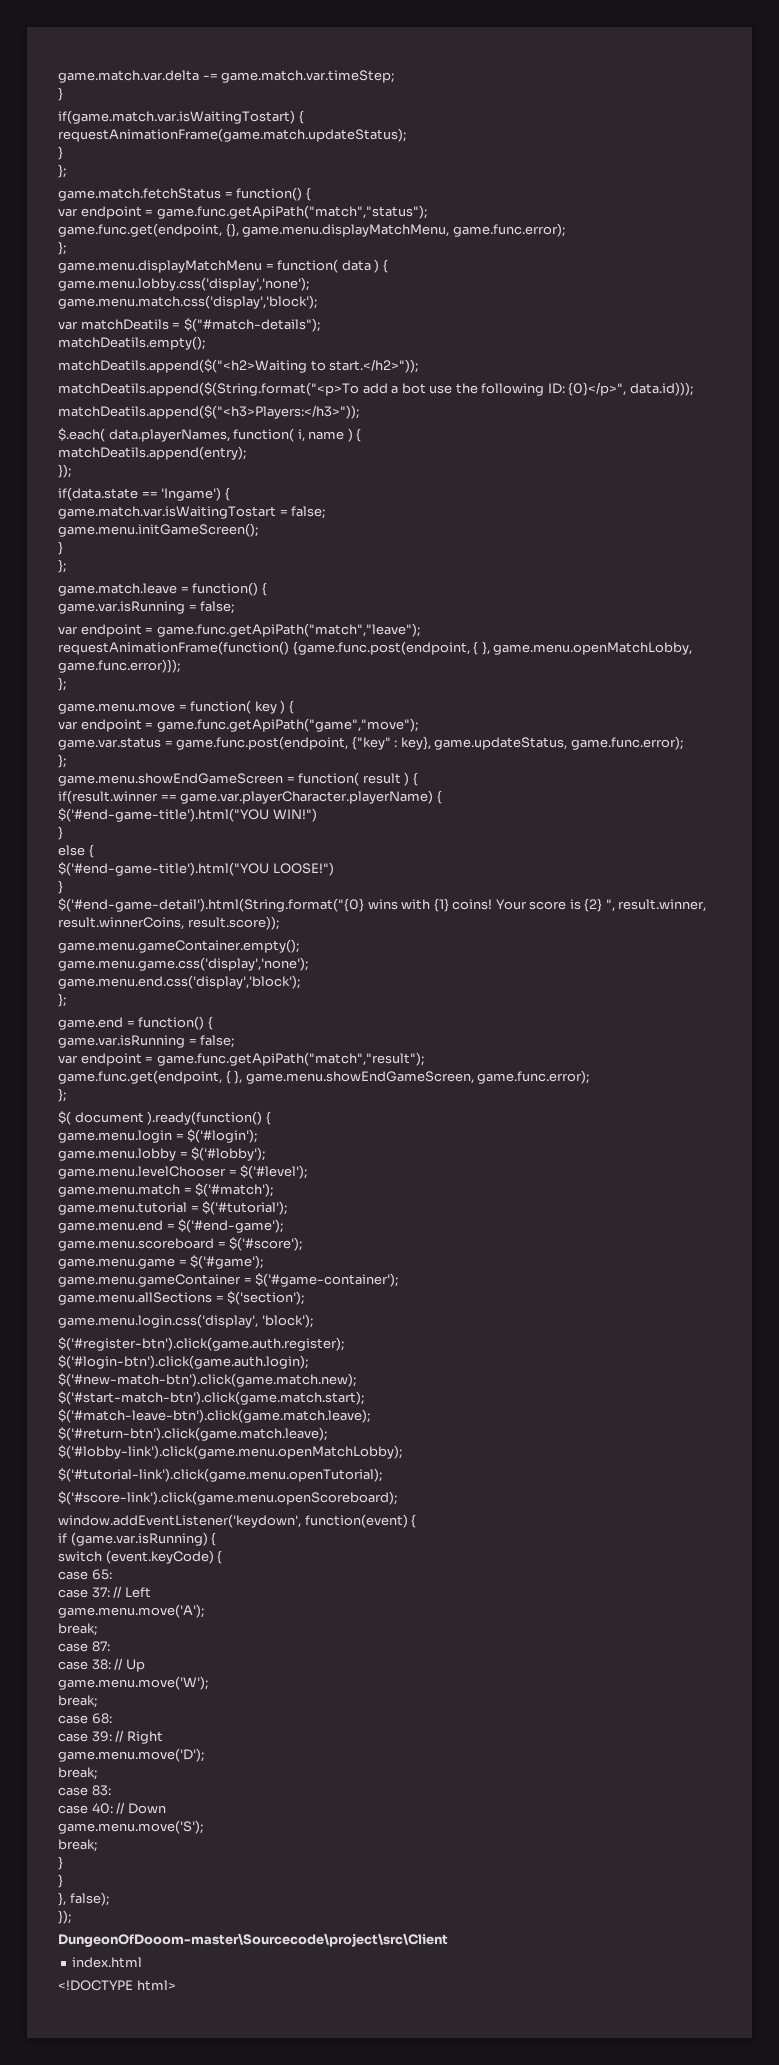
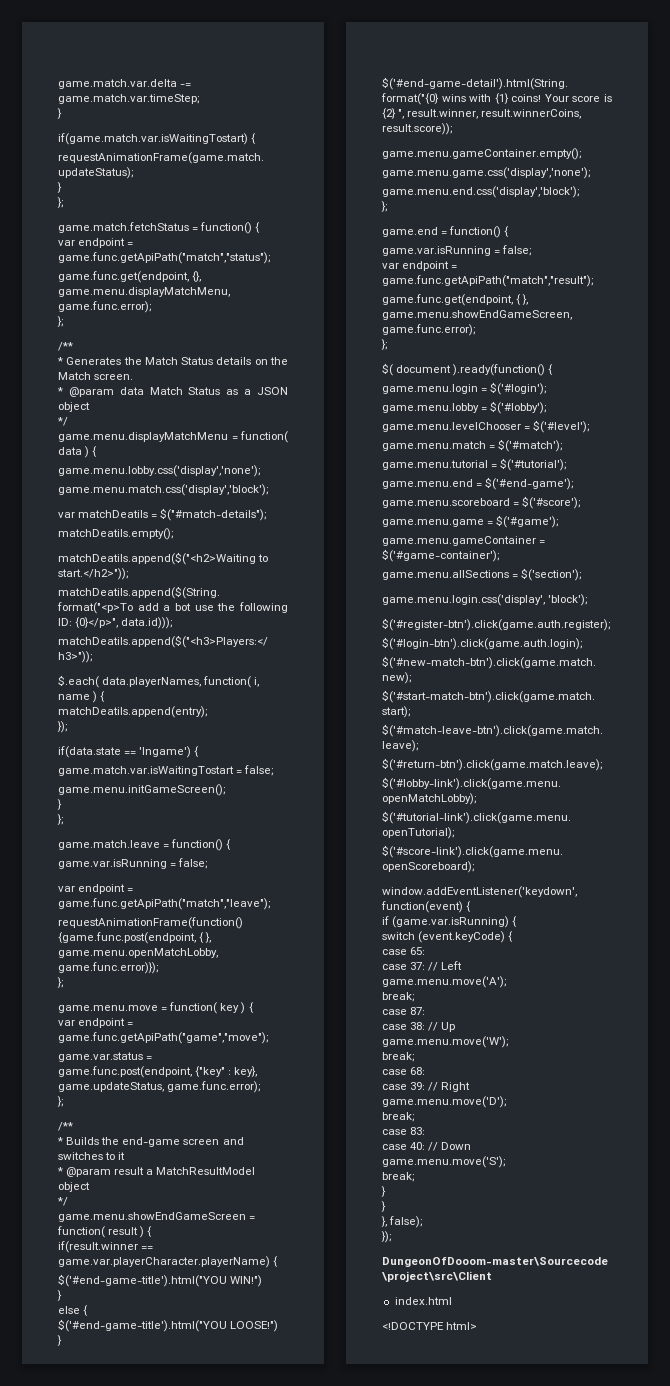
  game.func.get(endpoint, {}, game.menu.displayMatchMenu, game.func.error);
  };
+ /**
+ * Generates the Match Status details on the Match screen.
+ * @param data Match Status as a JSON object
+ */
  game.var.status = game.func.post(endpoint, {"key" : key}, game.updateStatus, game.func.error);
  };
+ /**
+ * Builds the end-game screen and switches to it
+ * @param result a MatchResultModel object
+ */

